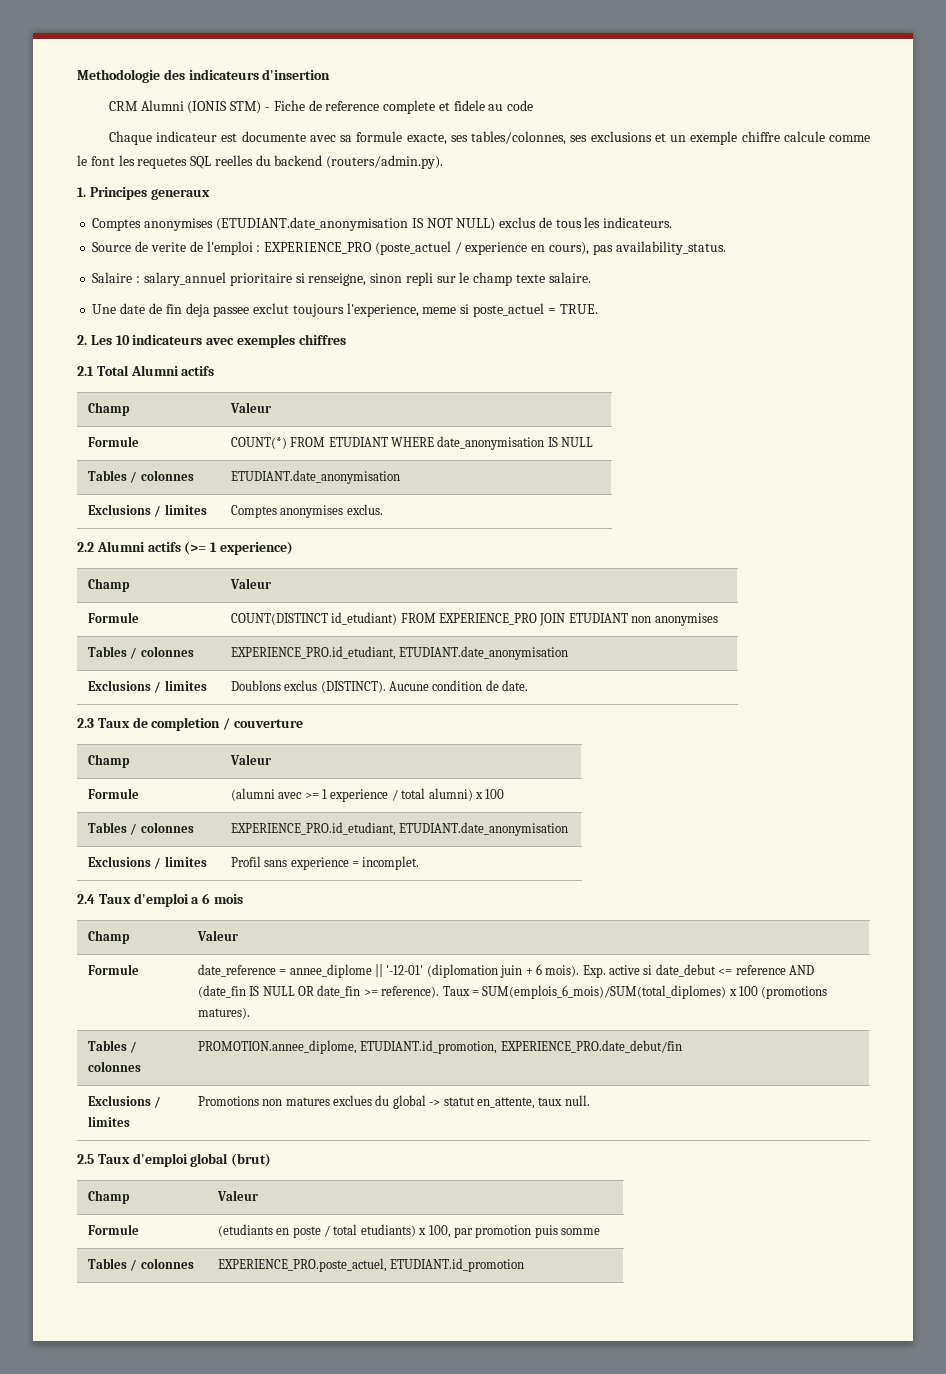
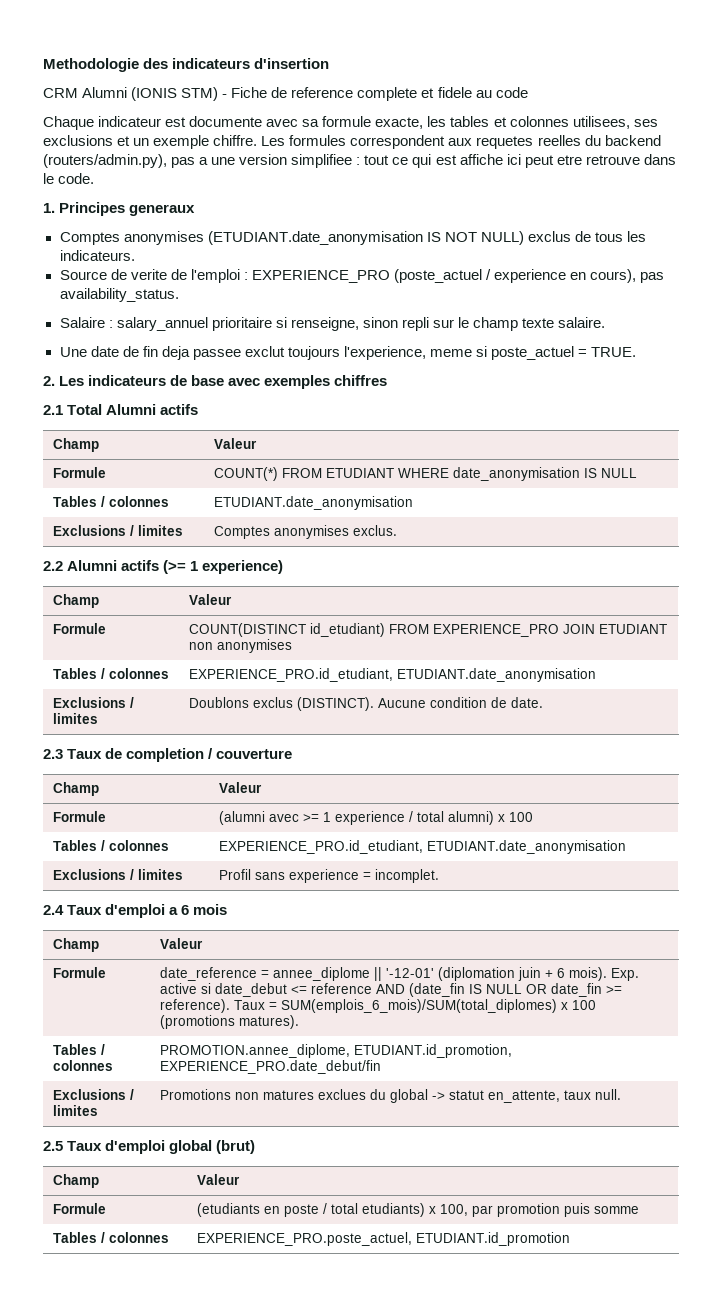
- Chaque indicateur est documente avec sa formule exacte, ses tables/colonnes, ses exclusions et un exemple chiffre calcule comme le font les requetes SQL reelles du backend (routers/admin.py).
+ Chaque indicateur est documente avec sa formule exacte, les tables et colonnes utilisees, ses exclusions et un exemple chiffre. Les formules correspondent aux requetes reelles du backend (routers/admin.py), pas a une version simplifiee : tout ce qui est affiche ici peut etre retrouve dans le code.
- 2. Les 10 indicateurs avec exemples chiffres
+ 2. Les indicateurs de base avec exemples chiffres

